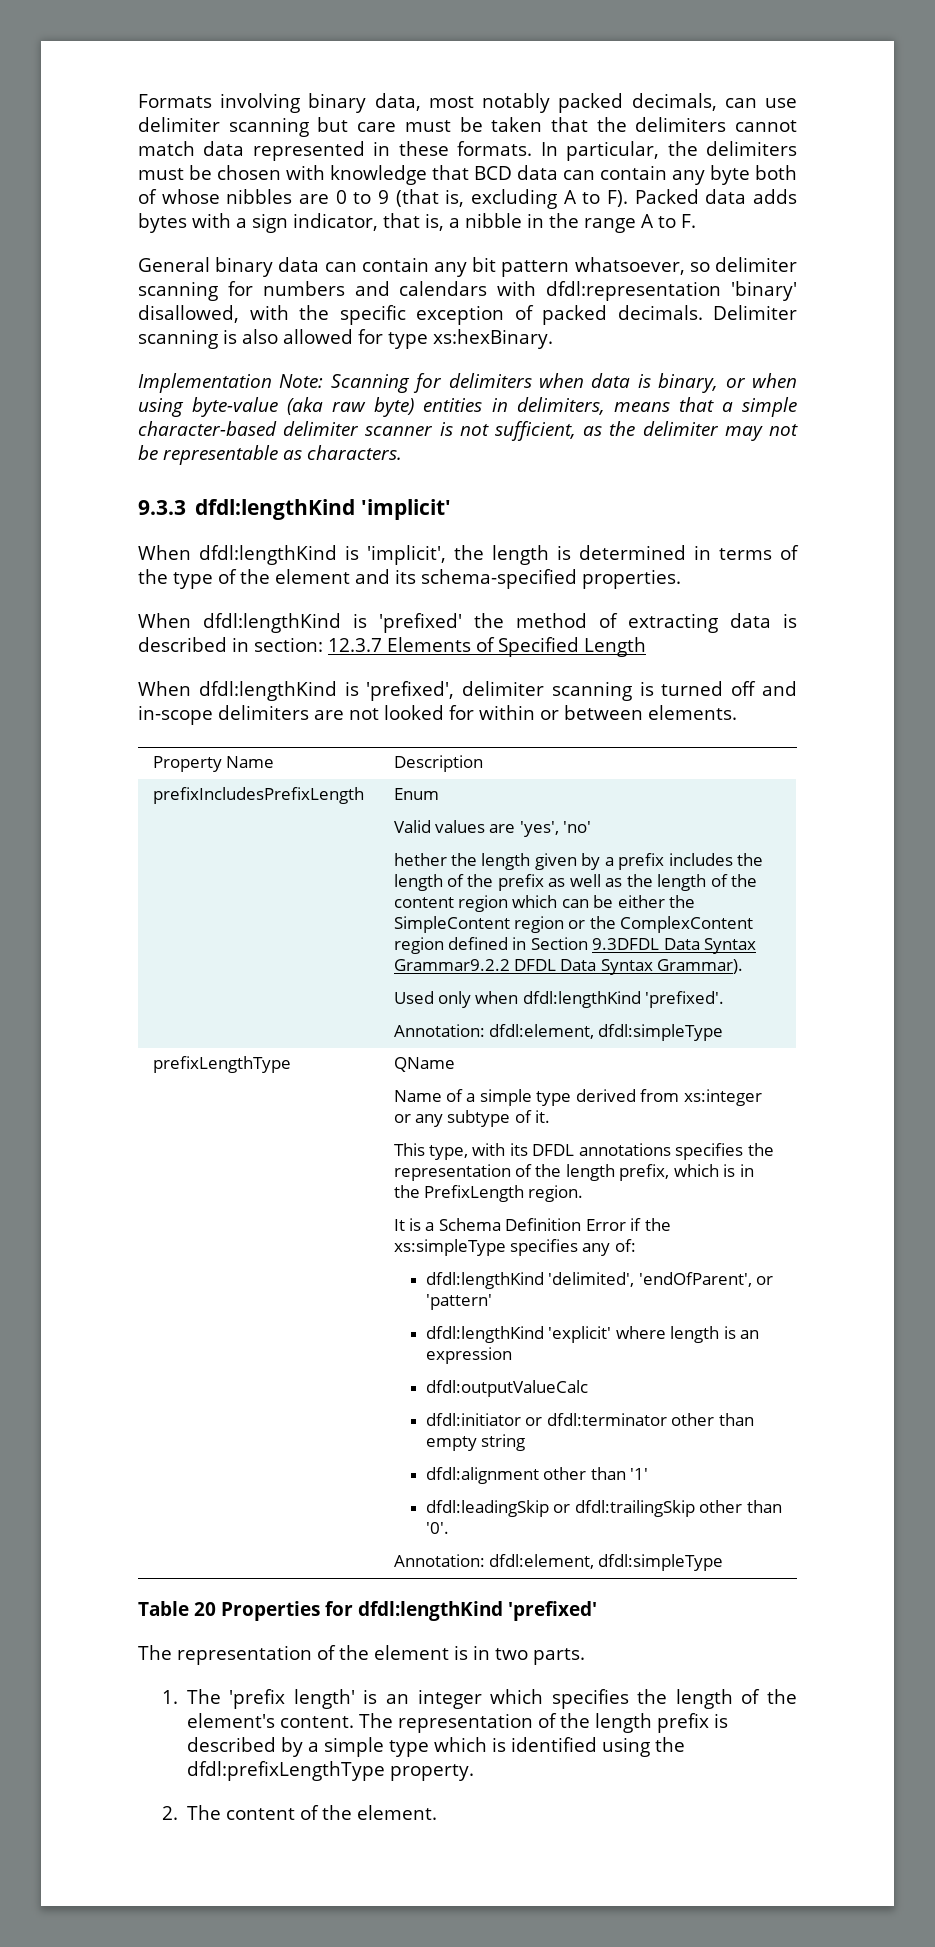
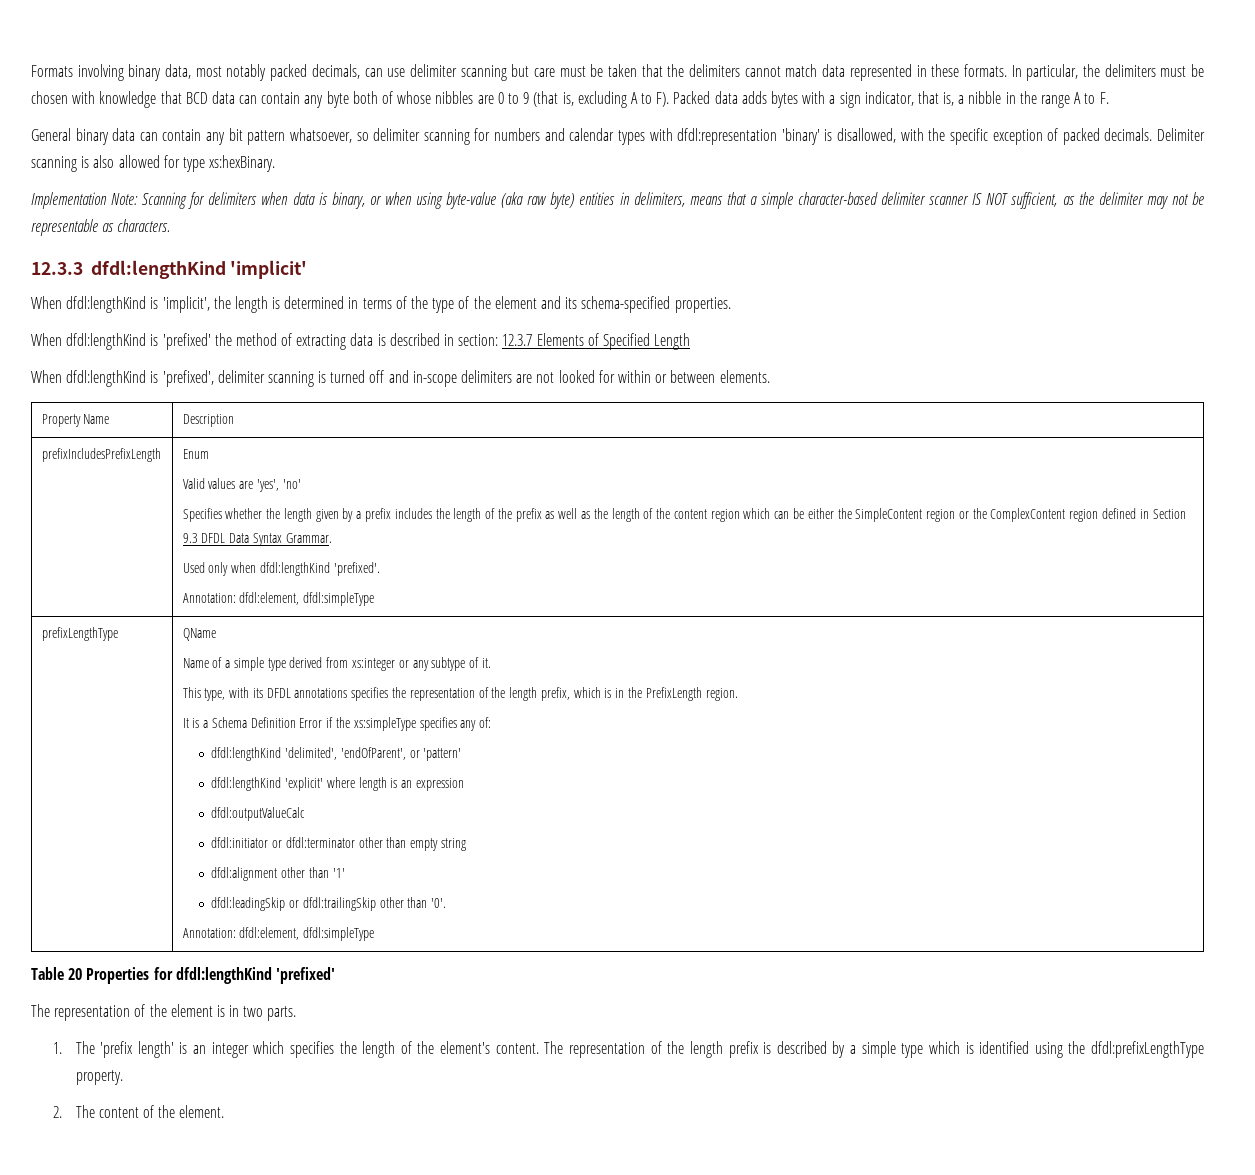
- General binary data can contain any bit pattern whatsoever, so delimiter scanning for numbers and calendars with dfdl:representation 'binary' disallowed, with the specific exception of packed decimals.
+ General binary data can contain any bit pattern whatsoever, so delimiter scanning for numbers and calendar types with dfdl:representation 'binary' is disallowed, with the specific exception of packed decimals.
- Implementation Note: Scanning for delimiters when data is binary, or when using byte-value (aka raw byte) entities in delimiters, means that a simple character-based delimiter scanner is not sufficient, as the delimiter may not be representable as characters.
+ Implementation Note: Scanning for delimiters when data is binary, or when using byte-value (aka raw byte) entities in delimiters, means that a simple character-based delimiter scanner IS NOT sufficient, as the delimiter may not be representable as characters.
- 9.3.3 dfdl:lengthKind 'implicit'
+ 12.3.3 dfdl:lengthKind 'implicit'
- hether the length given by a prefix includes the length of the prefix as well as the length of the content region which can be either the SimpleContent region or the ComplexContent region defined in Section 9.3DFDL Data Syntax Grammar9.2.2 DFDL Data Syntax Grammar).
+ Specifies whether the length given by a prefix includes the length of the prefix as well as the length of the content region which can be either the SimpleContent region or the ComplexContent region defined in Section 9.3 DFDL Data Syntax Grammar.

